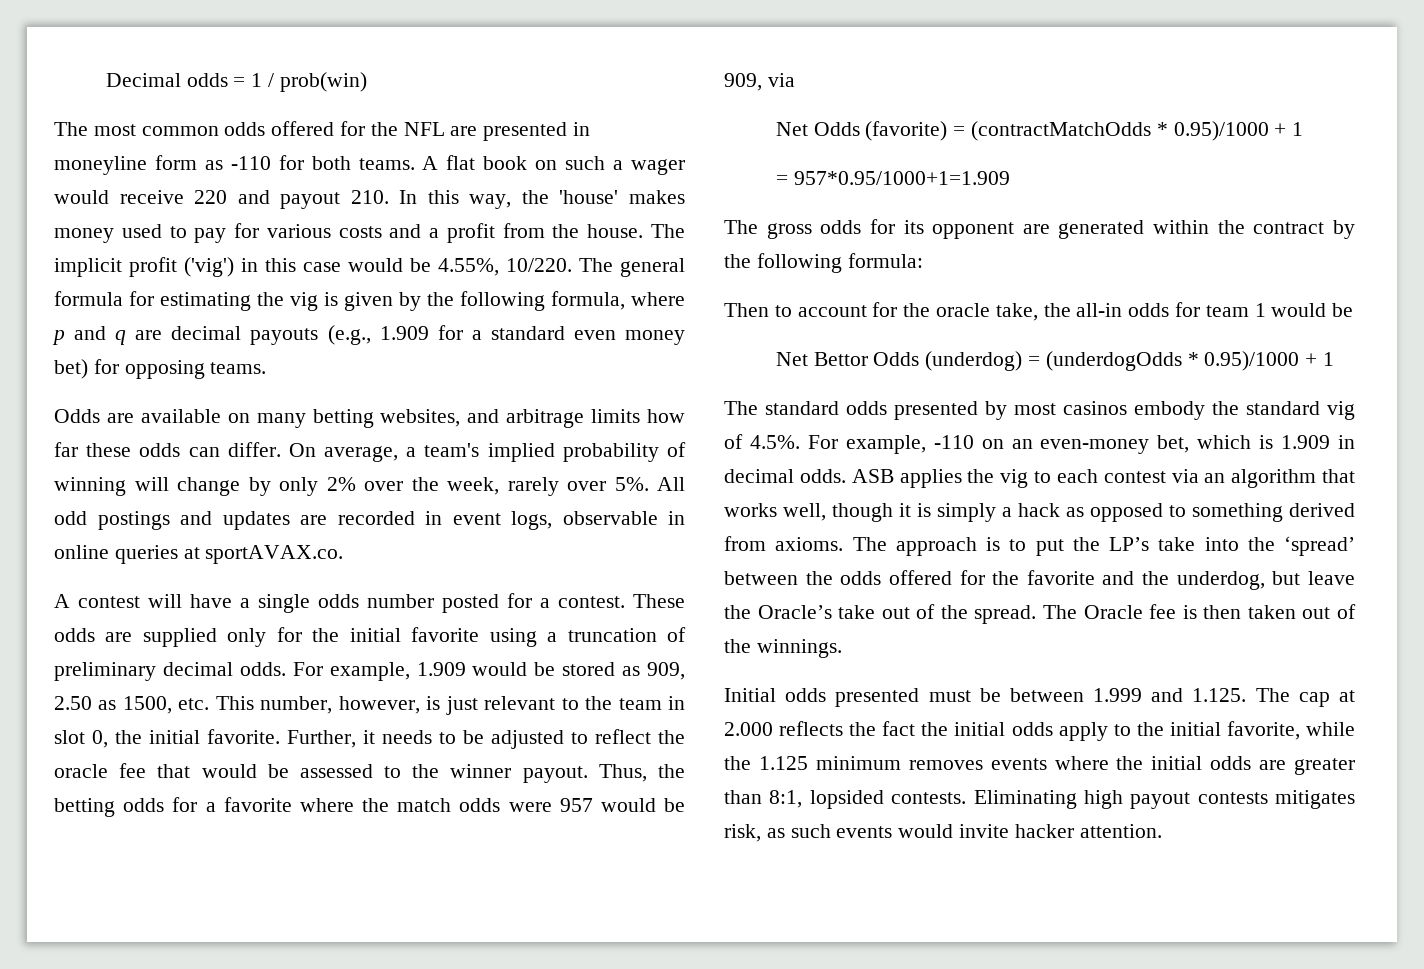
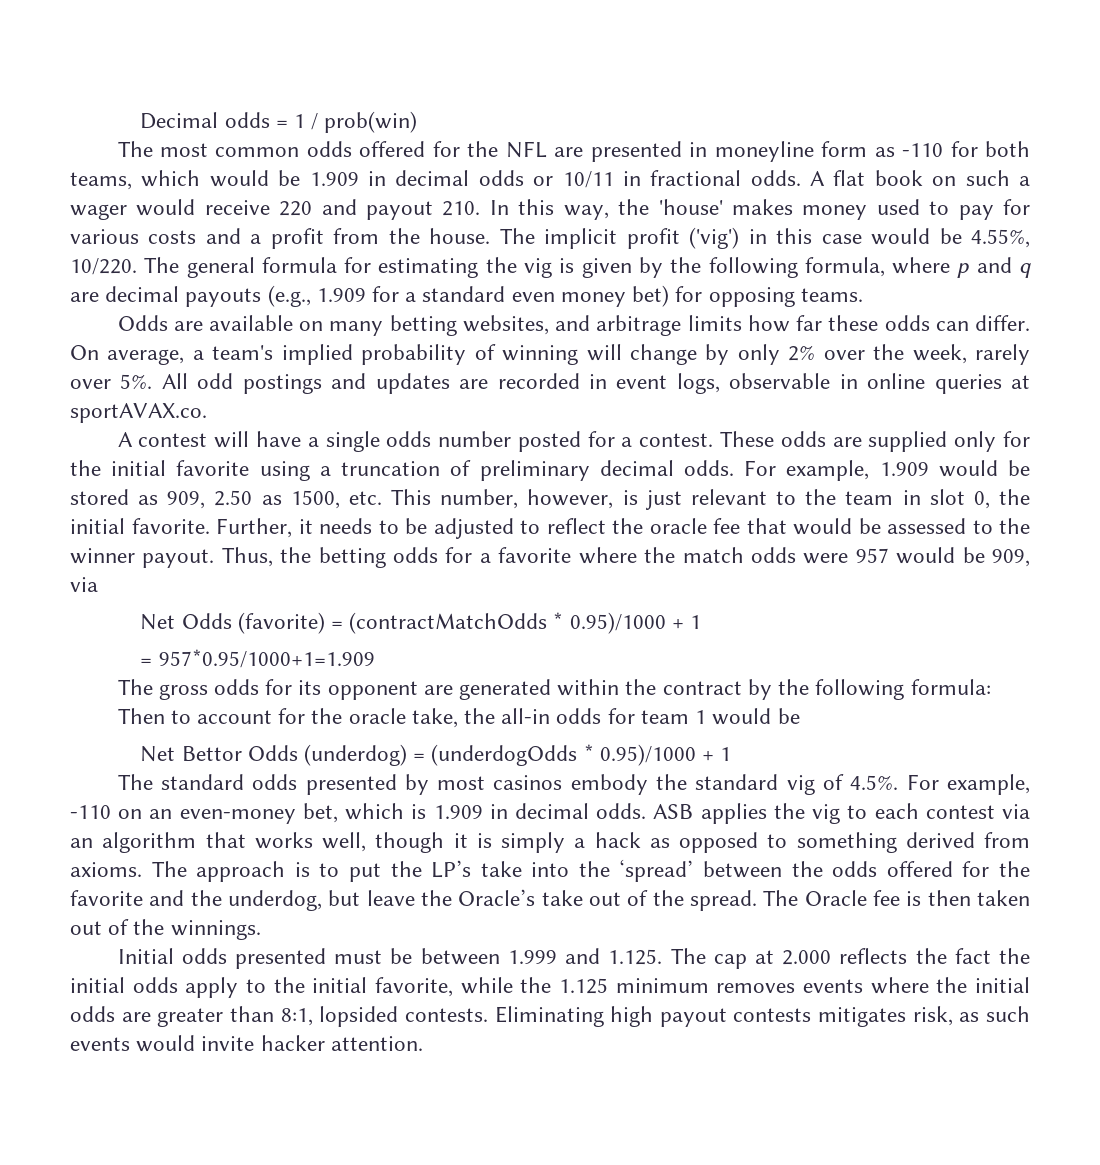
- The most common odds offered for the NFL are presented in moneyline form as -110 for both teams.
+ The most common odds offered for the NFL are presented in moneyline form as -110 for both teams, which would be 1.909 in decimal odds or 10/11 in fractional odds.

